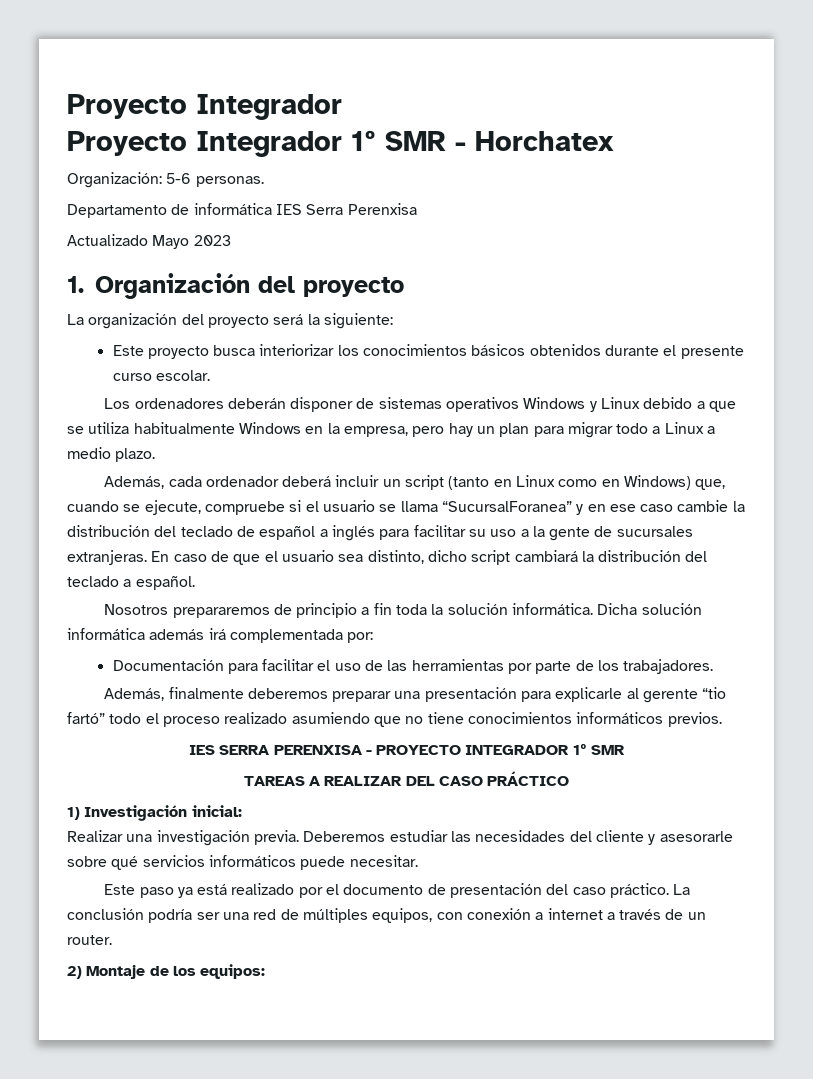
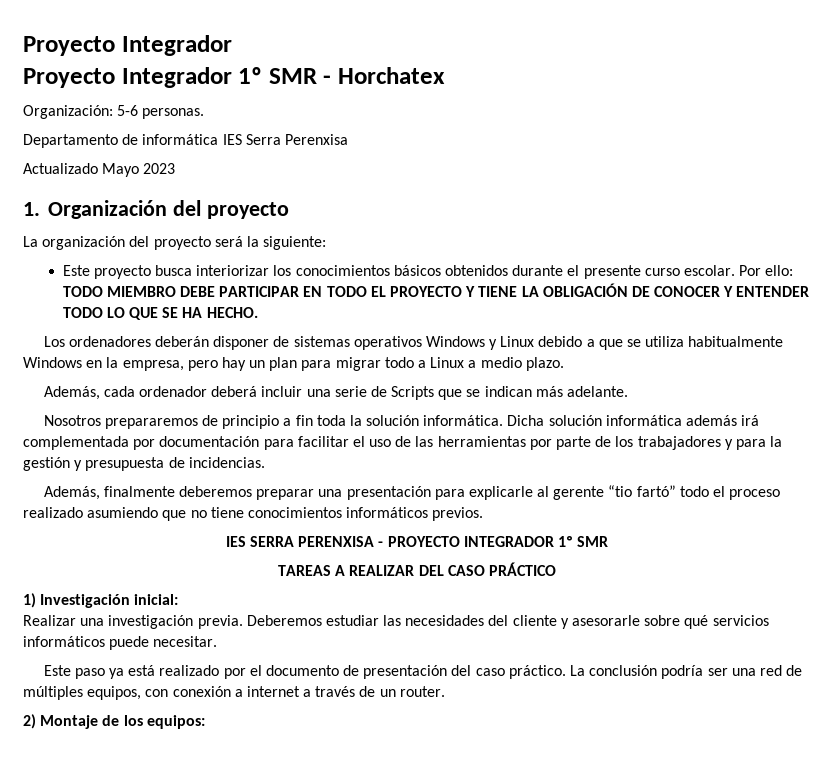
+ Por ello: TODO MIEMBRO DEBE PARTICIPAR EN TODO EL PROYECTO Y TIENE LA OBLIGACIÓN DE CONOCER Y ENTENDER TODO LO QUE SE HA HECHO.
- Además, cada ordenador deberá incluir un script (tanto en Linux como en Windows) que, cuando se ejecute, compruebe si el usuario se llama “SucursalForanea” y en ese caso cambie la distribución del teclado de español a inglés para facilitar su uso a la gente de sucursales extranjeras. En caso de que el usuario sea distinto, dicho script cambiará la distribución del teclado a español.
+ Además, cada ordenador deberá incluir una serie de Scripts que se indican más adelante.
- Dicha solución informática además irá complementada por:
- Documentación para facilitar el uso de las herramientas por parte de los trabajadores.
+ Dicha solución informática además irá complementada por documentación para facilitar el uso de las herramientas por parte de los trabajadores y para la gestión y presupuesta de incidencias.

